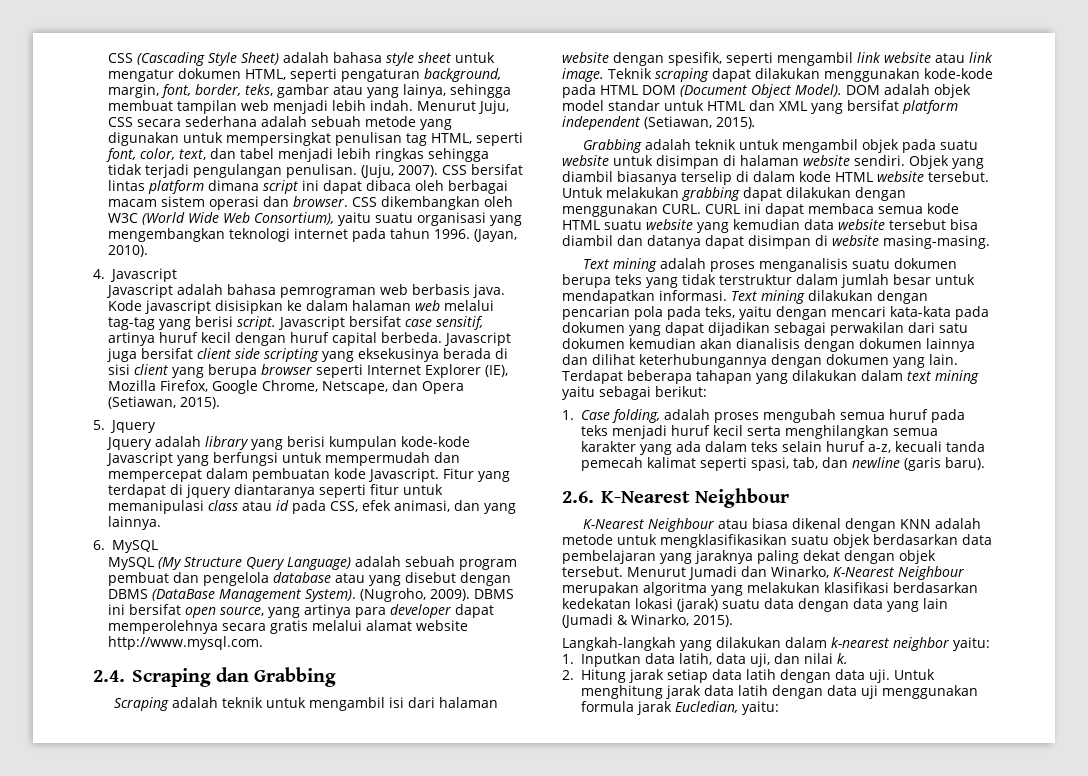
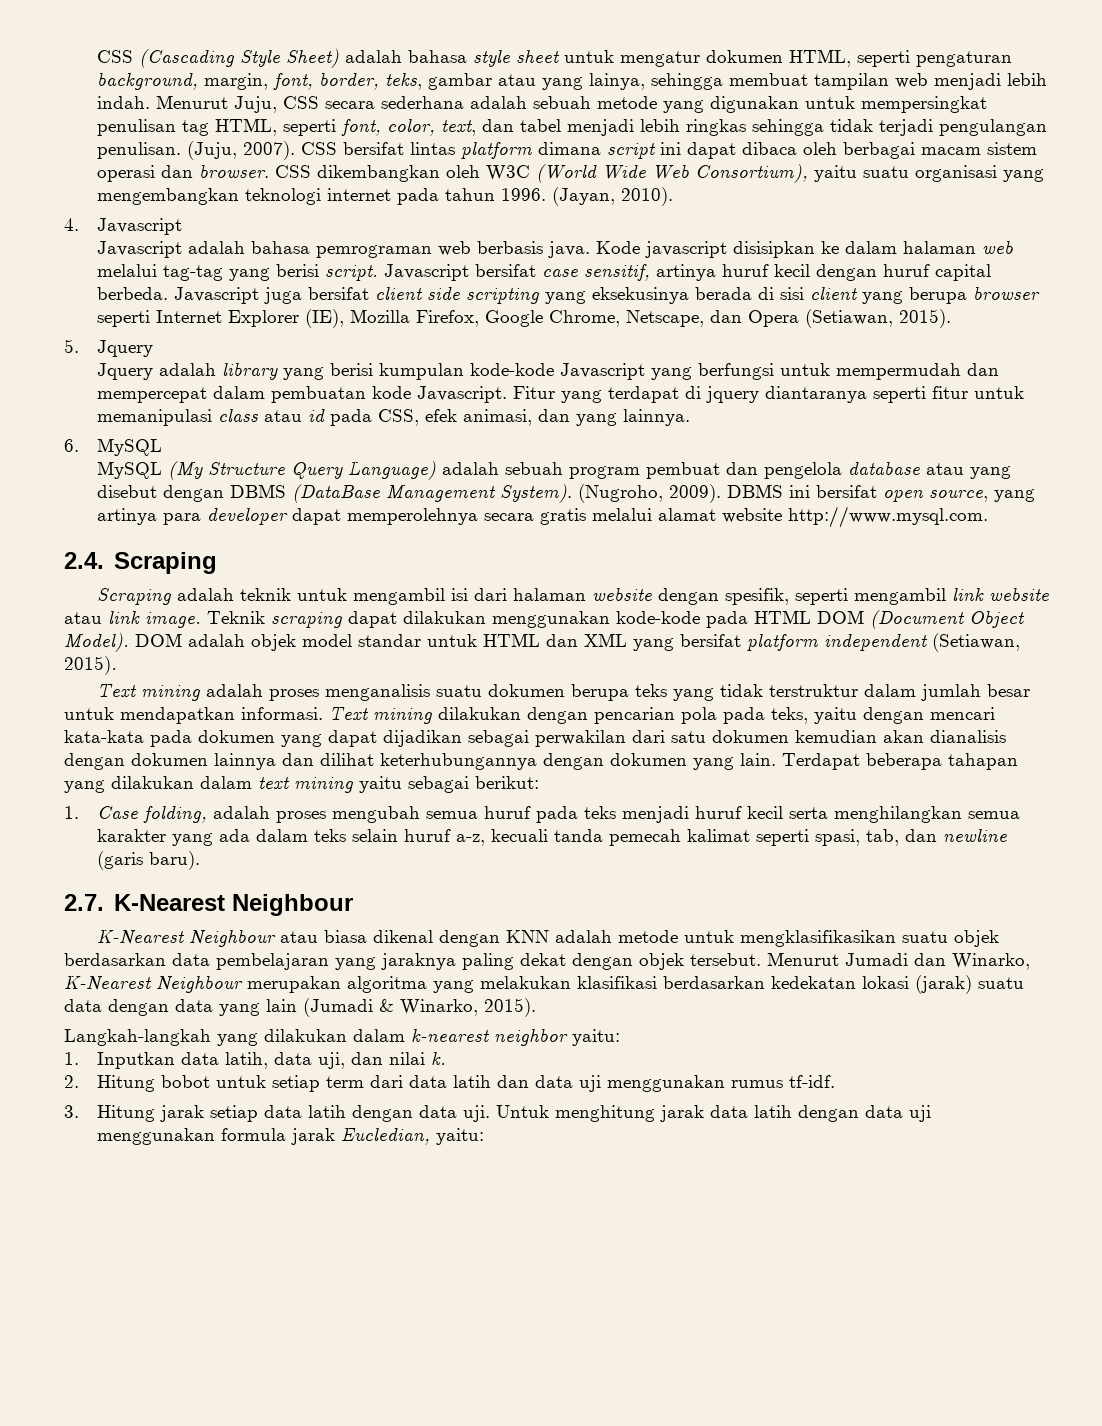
- 2.4. Scraping dan Grabbing
+ 2.4. Scraping
- Grabbing adalah teknik untuk mengambil objek pada suatu website untuk disimpan di halaman website sendiri. Objek yang diambil biasanya terselip di dalam kode HTML website tersebut. Untuk melakukan grabbing dapat dilakukan dengan menggunakan CURL. CURL ini dapat membaca semua kode HTML suatu website yang kemudian data website tersebut bisa diambil dan datanya dapat disimpan di website masing-masing.
- 2.6. K-Nearest Neighbour
+ 2.7. K-Nearest Neighbour
- 2. Hitung jarak setiap data latih dengan data uji.
+ 2. Hitung bobot untuk setiap term dari data latih dan data uji menggunakan rumus tf-idf.
+ 3. Hitung jarak setiap data latih dengan data uji.

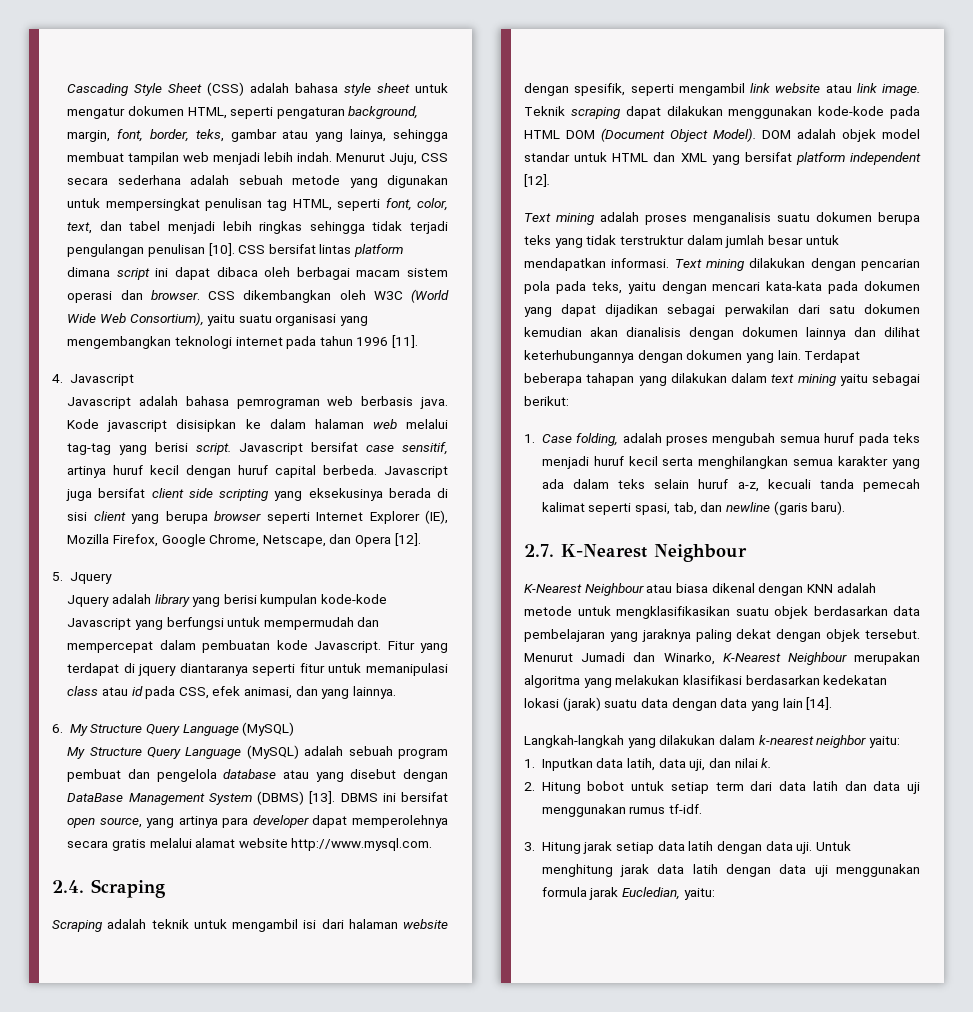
- CSS (Cascading Style Sheet) adalah bahasa style sheet untuk mengatur dokumen HTML, seperti pengaturan background, margin, font, border, teks, gambar atau yang lainya, sehingga membuat tampilan web menjadi lebih indah.
+ Cascading Style Sheet (CSS) adalah bahasa style sheet untuk mengatur dokumen HTML, seperti pengaturan background, margin, font, border, teks, gambar atau yang lainya, sehingga membuat tampilan web menjadi lebih indah.
- Menurut Juju, CSS secara sederhana adalah sebuah metode yang digunakan untuk mempersingkat penulisan tag HTML, seperti font, color, text, dan tabel menjadi lebih ringkas sehingga tidak terjadi pengulangan penulisan. (Juju, 2007).
+ Menurut Juju, CSS secara sederhana adalah sebuah metode yang digunakan untuk mempersingkat penulisan tag HTML, seperti font, color, text, dan tabel menjadi lebih ringkas sehingga tidak terjadi pengulangan penulisan [10].
- CSS dikembangkan oleh W3C (World Wide Web Consortium), yaitu suatu organisasi yang mengembangkan teknologi internet pada tahun 1996. (Jayan, 2010).
+ CSS dikembangkan oleh W3C (World Wide Web Consortium), yaitu suatu organisasi yang mengembangkan teknologi internet pada tahun 1996 [11].
- Javascript juga bersifat client side scripting yang eksekusinya berada di sisi client yang berupa browser seperti Internet Explorer (IE), Mozilla Firefox, Google Chrome, Netscape, dan Opera (Setiawan, 2015).
+ Javascript juga bersifat client side scripting yang eksekusinya berada di sisi client yang berupa browser seperti Internet Explorer (IE), Mozilla Firefox, Google Chrome, Netscape, dan Opera [12].
- 6. MySQL
- MySQL (My Structure Query Language) adalah sebuah program pembuat dan pengelola database atau yang disebut dengan DBMS (DataBase Management System). (Nugroho, 2009).
+ 6. My Structure Query Language (MySQL)
+ My Structure Query Language (MySQL) adalah sebuah program pembuat dan pengelola database atau yang disebut dengan DataBase Management System (DBMS) [13].
- DOM adalah objek model standar untuk HTML dan XML yang bersifat platform independent (Setiawan, 2015).
+ DOM adalah objek model standar untuk HTML dan XML yang bersifat platform independent [12].
- Menurut Jumadi dan Winarko, K-Nearest Neighbour merupakan algoritma yang melakukan klasifikasi berdasarkan kedekatan lokasi (jarak) suatu data dengan data yang lain (Jumadi & Winarko, 2015).
+ Menurut Jumadi dan Winarko, K-Nearest Neighbour merupakan algoritma yang melakukan klasifikasi berdasarkan kedekatan lokasi (jarak) suatu data dengan data yang lain [14].

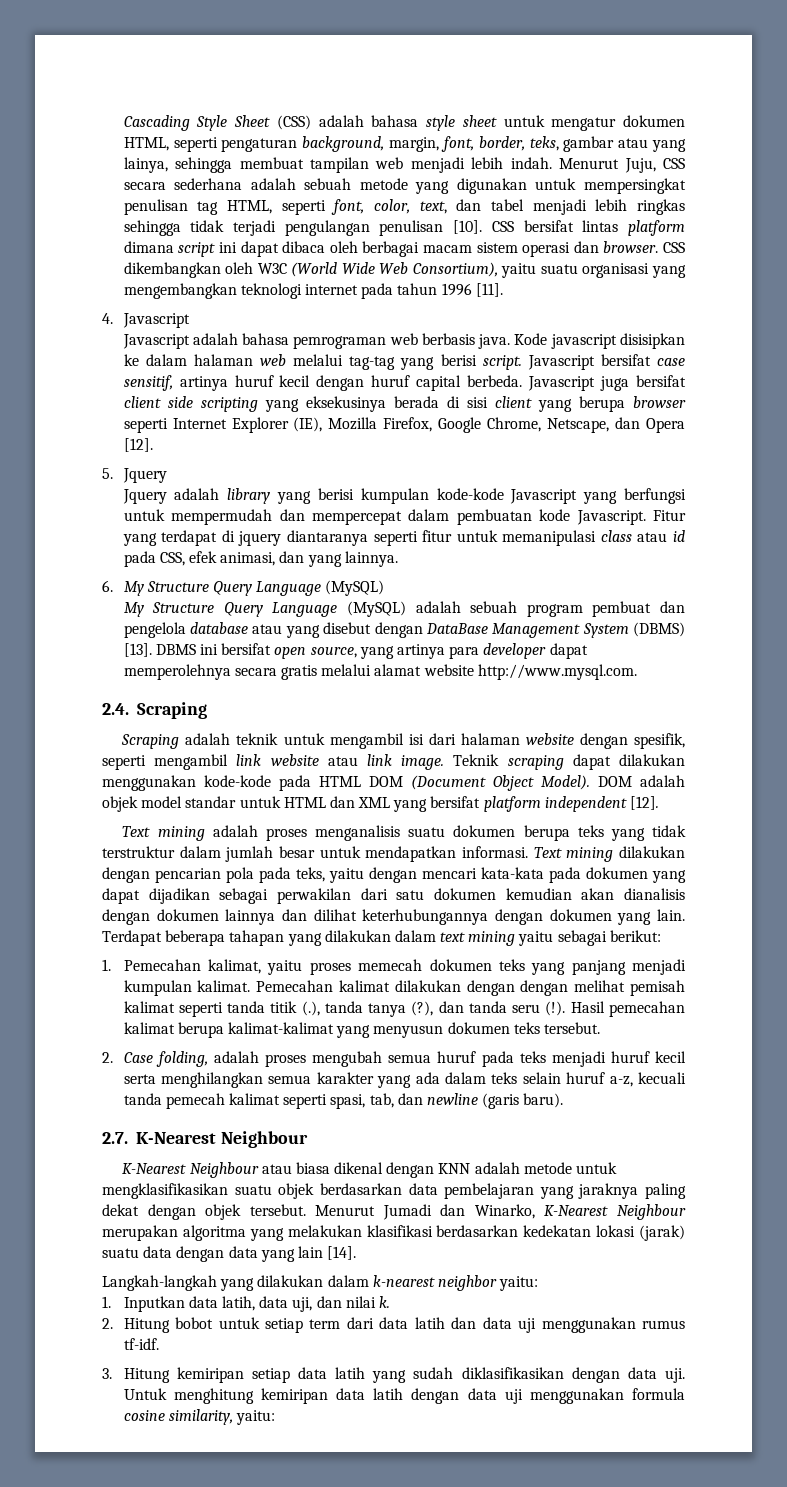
- 1. Case folding, adalah proses mengubah semua huruf pada teks menjadi huruf kecil serta menghilangkan semua karakter yang ada dalam teks selain huruf a-z, kecuali tanda pemecah kalimat seperti spasi, tab, dan newline (garis baru).
+ 1. Pemecahan kalimat, yaitu proses memecah dokumen teks yang panjang menjadi kumpulan kalimat. Pemecahan kalimat dilakukan dengan dengan melihat pemisah kalimat seperti tanda titik (.), tanda tanya (?), dan tanda seru (!). Hasil pemecahan kalimat berupa kalimat-kalimat yang menyusun dokumen teks tersebut.
+ 2. Case folding, adalah proses mengubah semua huruf pada teks menjadi huruf kecil serta menghilangkan semua karakter yang ada dalam teks selain huruf a-z, kecuali tanda pemecah kalimat seperti spasi, tab, dan newline (garis baru).
- 3. Hitung jarak setiap data latih dengan data uji.
+ 3. Hitung kemiripan setiap data latih yang sudah diklasifikasikan dengan data uji.
- Untuk menghitung jarak data latih dengan data uji menggunakan formula jarak Eucledian, yaitu:
+ Untuk menghitung kemiripan data latih dengan data uji menggunakan formula cosine similarity, yaitu:

